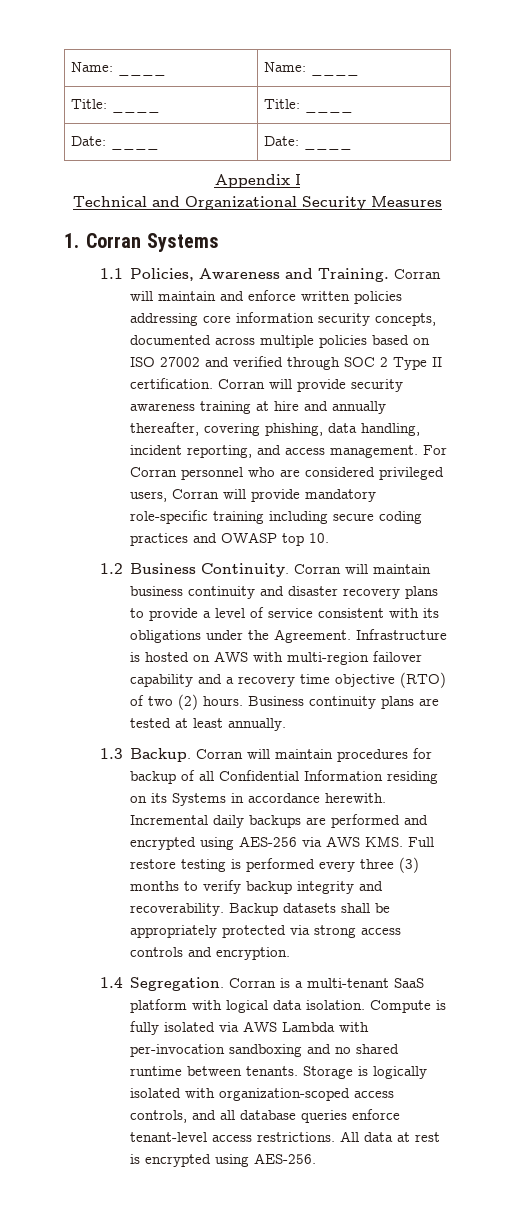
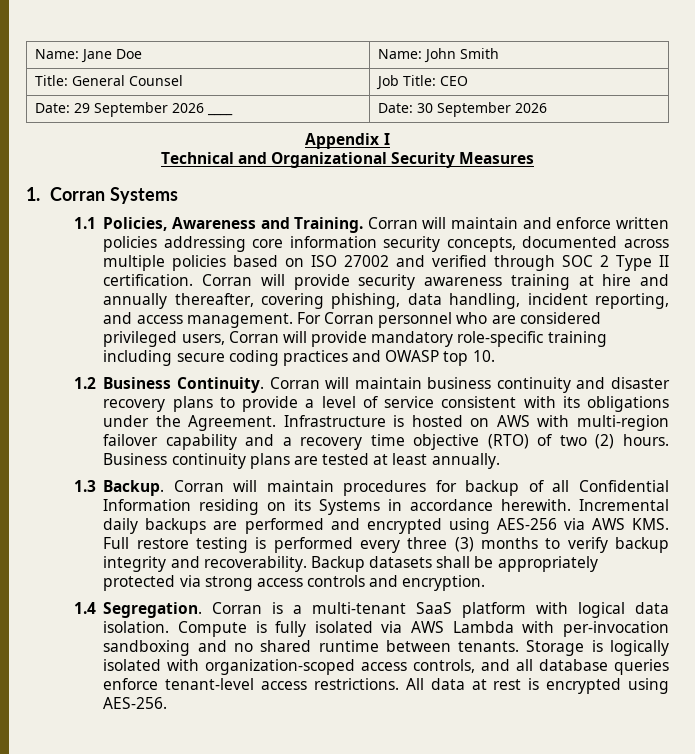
- Name: ____ | Name: ____
- Title: ____ | Title: ____
- Date: ____ | Date: ____
+ Name: Jane Doe | Name: John Smith
+ Title: General Counsel | Job Title: CEO
+ Date: 29 September 2026 ____ | Date: 30 September 2026

